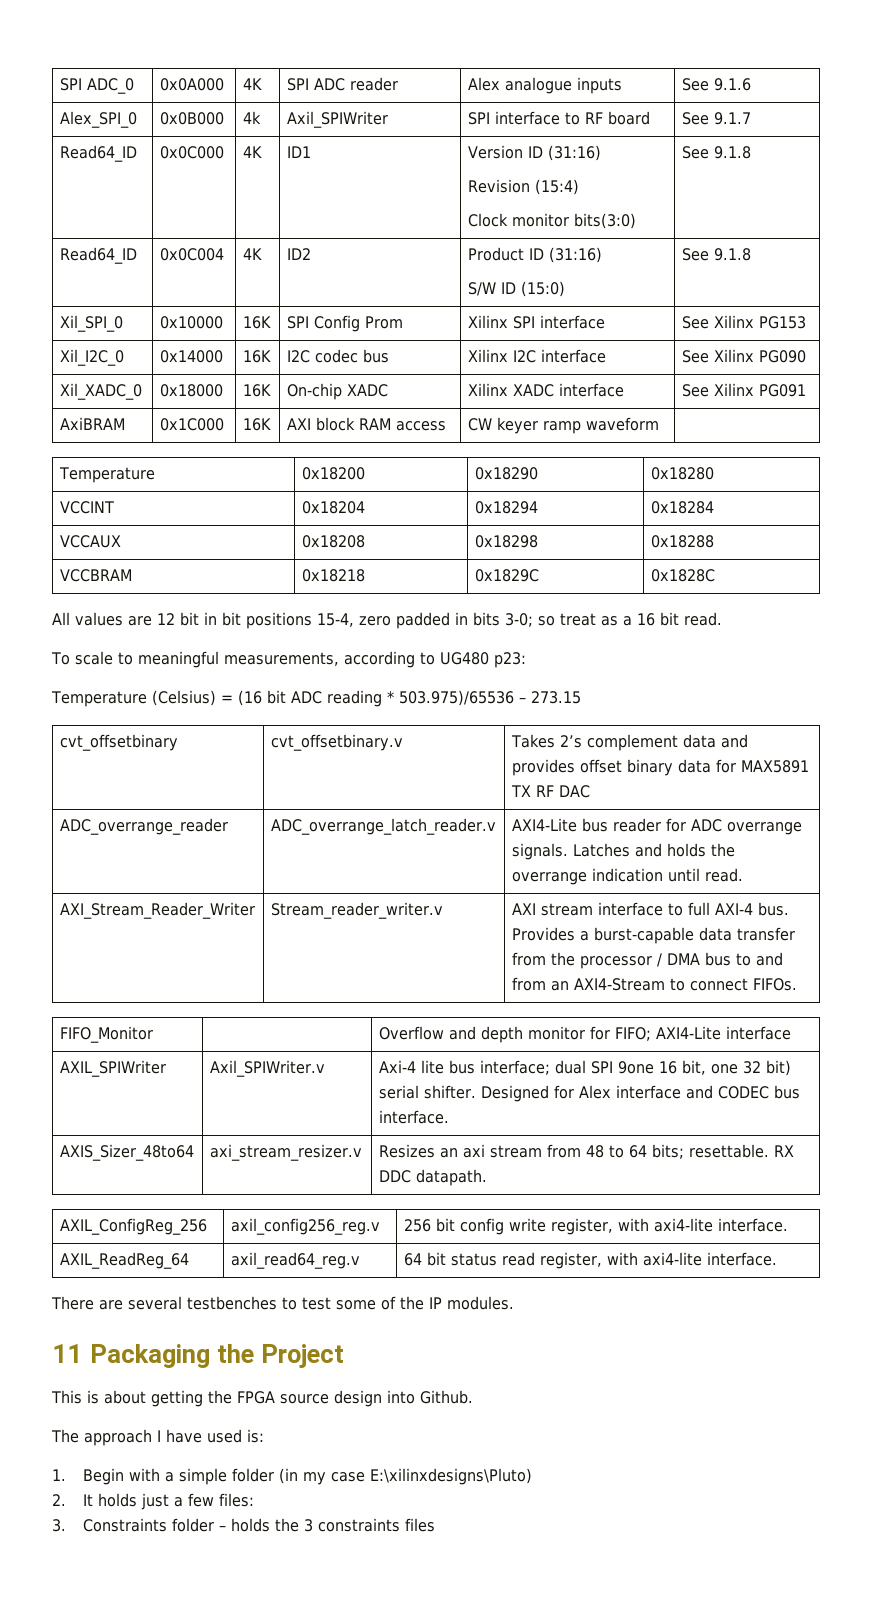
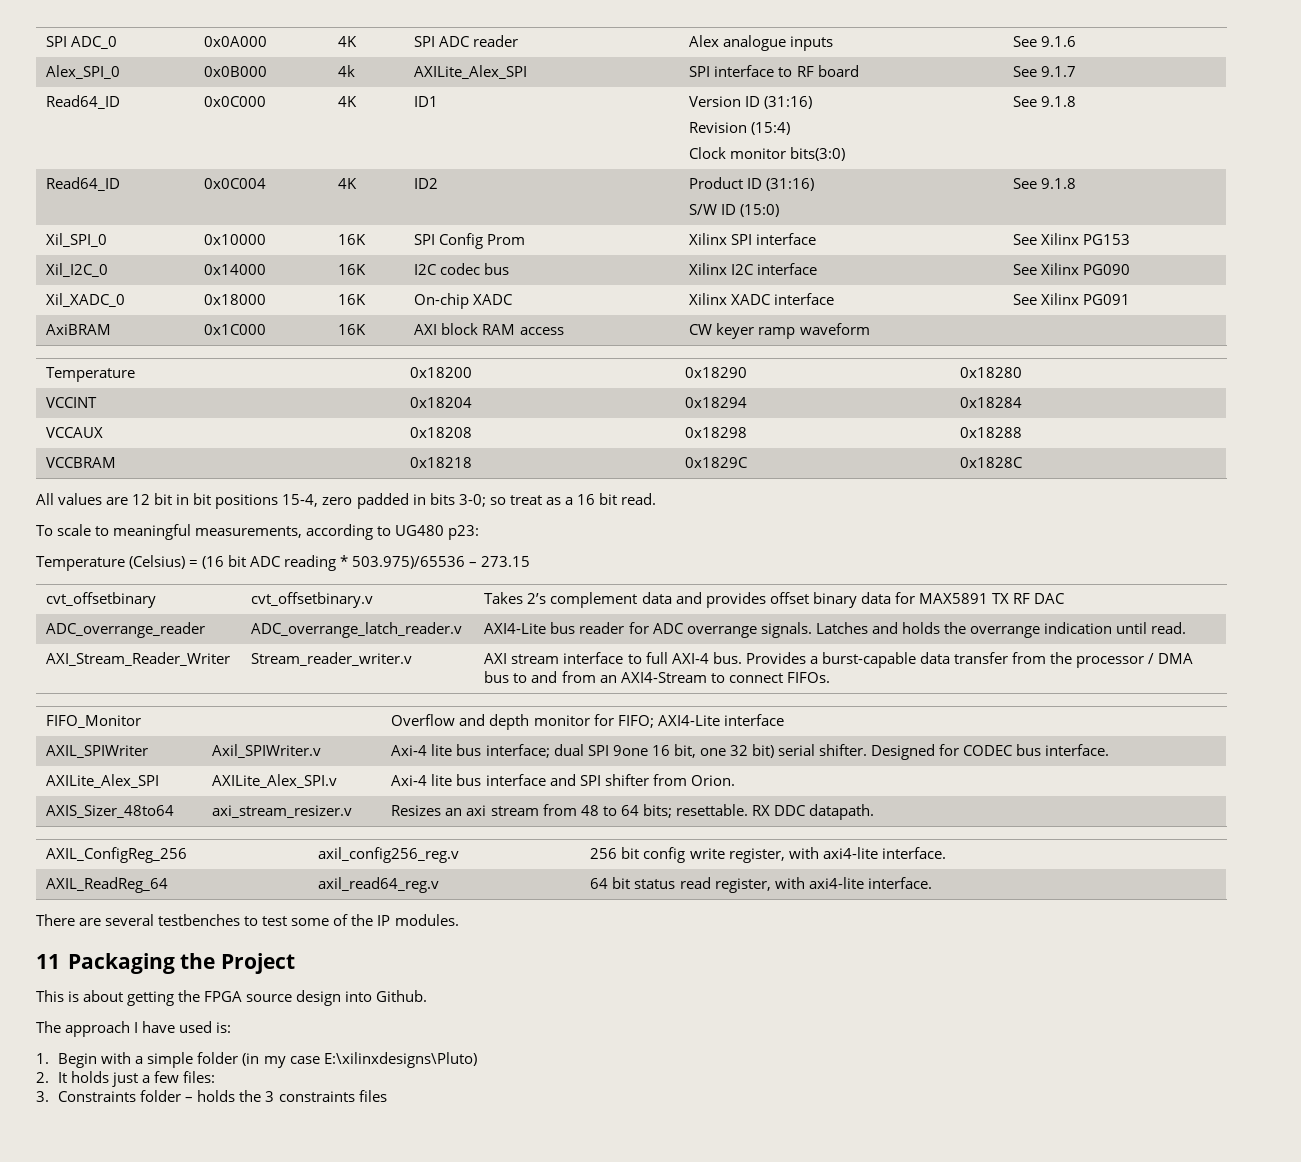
- Alex_SPI_0 | 0x0B000 | 4k | Axil_SPIWriter | SPI interface to RF board | See 9.1.7
+ Alex_SPI_0 | 0x0B000 | 4k | AXILite_Alex_SPI | SPI interface to RF board | See 9.1.7
- AXIL_SPIWriter | Axil_SPIWriter.v | Axi-4 lite bus interface; dual SPI 9one 16 bit, one 32 bit) serial shifter. Designed for Alex interface and CODEC bus interface.
+ AXIL_SPIWriter | Axil_SPIWriter.v | Axi-4 lite bus interface; dual SPI 9one 16 bit, one 32 bit) serial shifter. Designed for CODEC bus interface.
+ AXILite_Alex_SPI | AXILite_Alex_SPI.v | Axi-4 lite bus interface and SPI shifter from Orion.

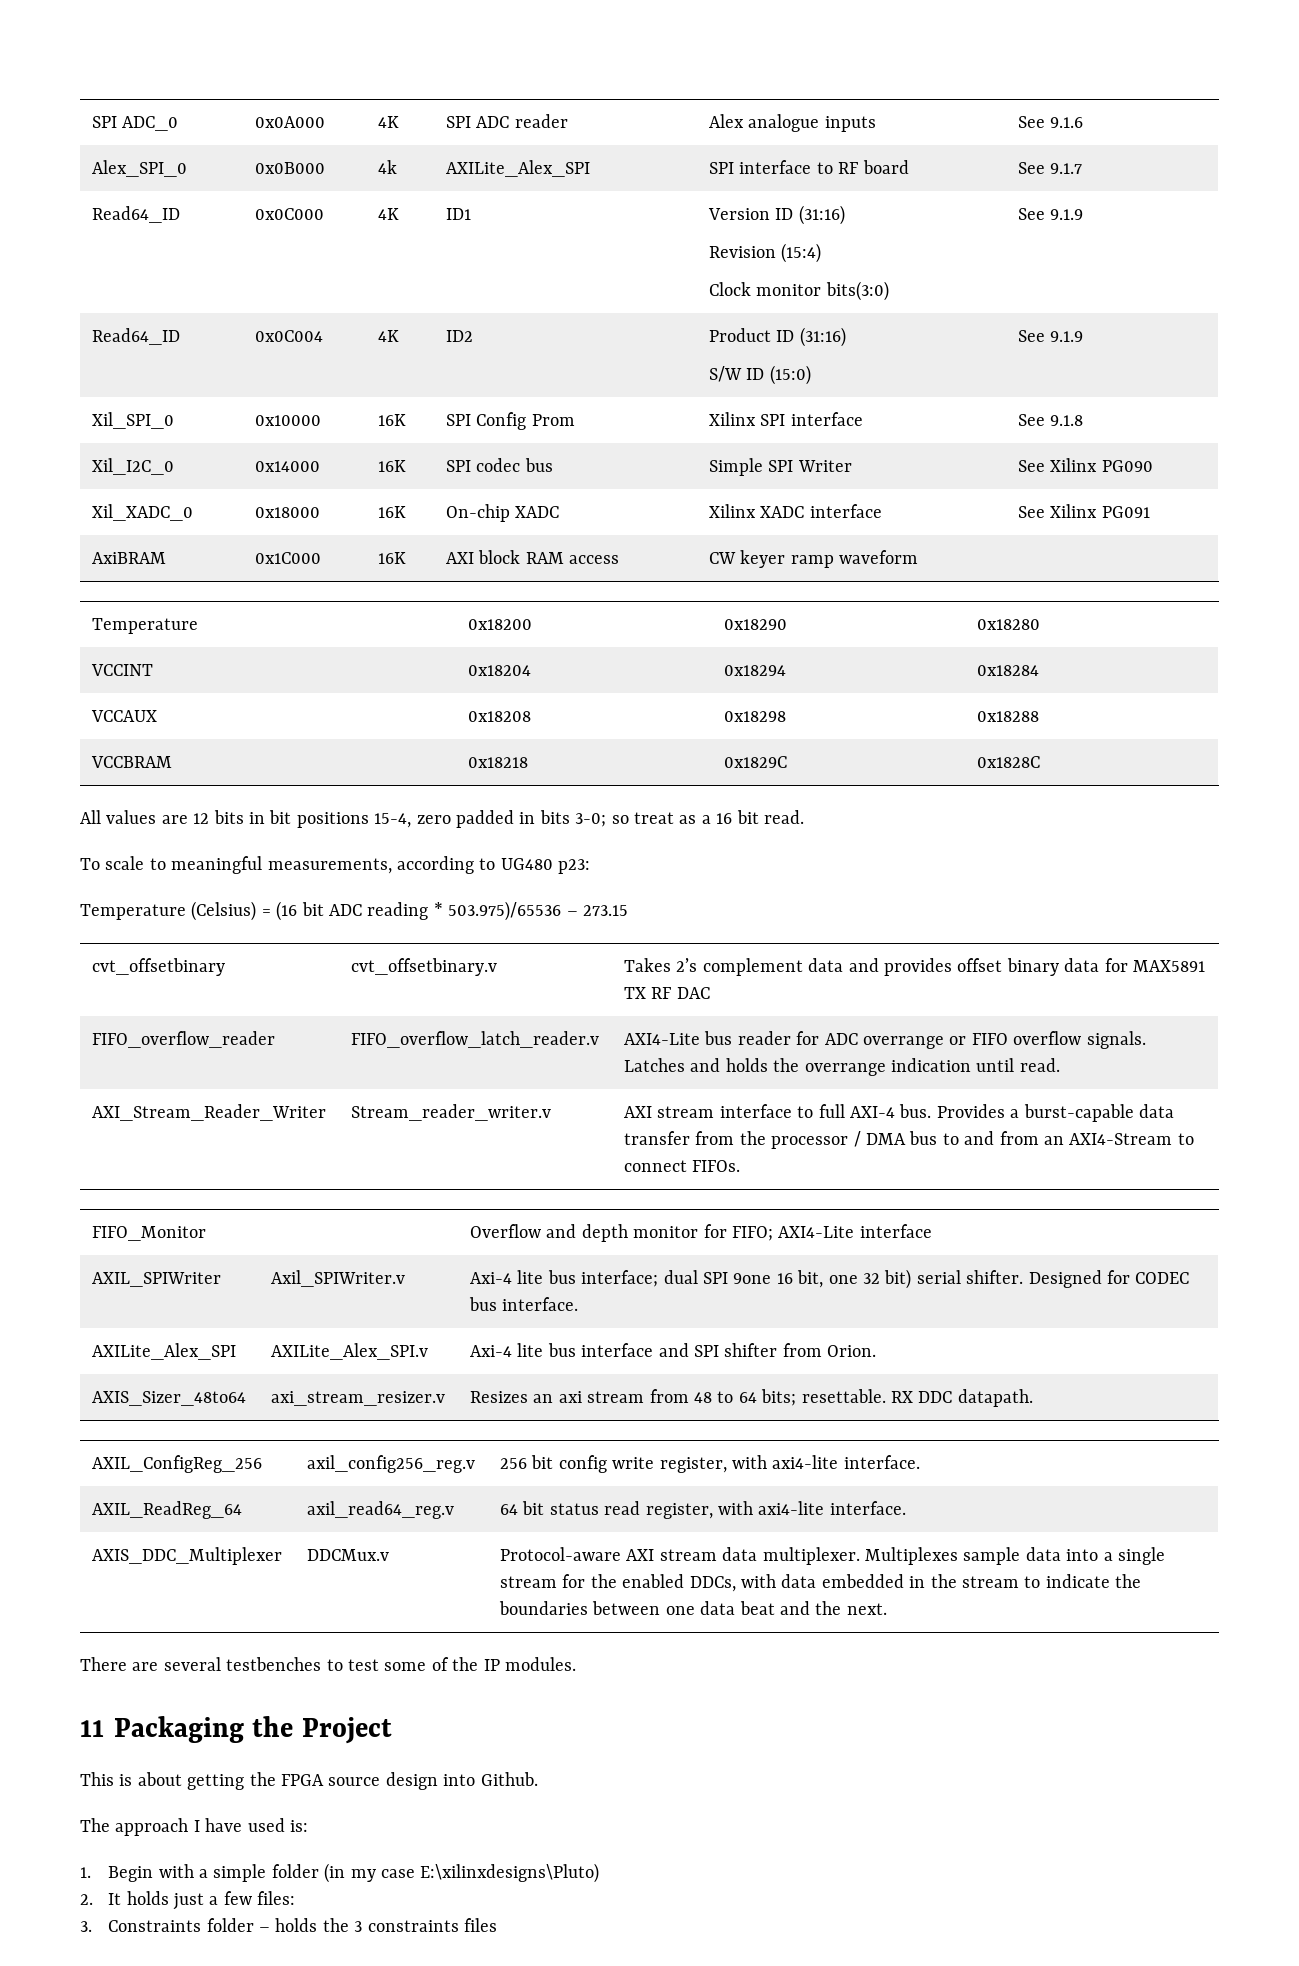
  Read64_ID | 0x0C000 | 4K | ID1 | Version ID (31:16)
  Revision (15:4)
- Clock monitor bits(3:0) | See 9.1.8
+ Clock monitor bits(3:0) | See 9.1.9
  Read64_ID | 0x0C004 | 4K | ID2 | Product ID (31:16)
- S/W ID (15:0) | See 9.1.8
+ S/W ID (15:0) | See 9.1.9
- Xil_SPI_0 | 0x10000 | 16K | SPI Config Prom | Xilinx SPI interface | See Xilinx PG153
+ Xil_SPI_0 | 0x10000 | 16K | SPI Config Prom | Xilinx SPI interface | See 9.1.8
- Xil_I2C_0 | 0x14000 | 16K | I2C codec bus | Xilinx I2C interface | See Xilinx PG090
+ Xil_I2C_0 | 0x14000 | 16K | SPI codec bus | Simple SPI Writer | See Xilinx PG090
- All values are 12 bit in bit positions 15-4, zero padded in bits 3-0; so treat as a 16 bit read.
+ All values are 12 bits in bit positions 15-4, zero padded in bits 3-0; so treat as a 16 bit read.
- ADC_overrange_reader | ADC_overrange_latch_reader.v | AXI4-Lite bus reader for ADC overrange signals. Latches and holds the overrange indication until read.
+ FIFO_overflow_reader | FIFO_overflow_latch_reader.v | AXI4-Lite bus reader for ADC overrange or FIFO overflow signals. Latches and holds the overrange indication until read.
+ AXIS_DDC_Multiplexer | DDCMux.v | Protocol-aware AXI stream data multiplexer. Multiplexes sample data into a single stream for the enabled DDCs, with data embedded in the stream to indicate the boundaries between one data beat and the next.

